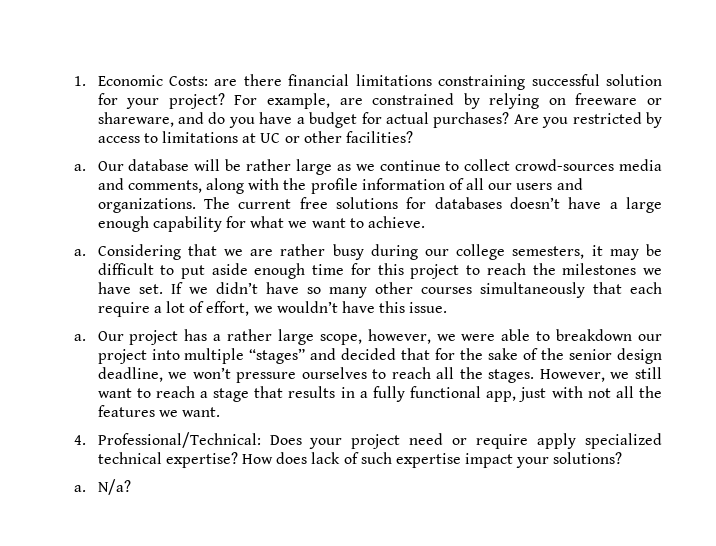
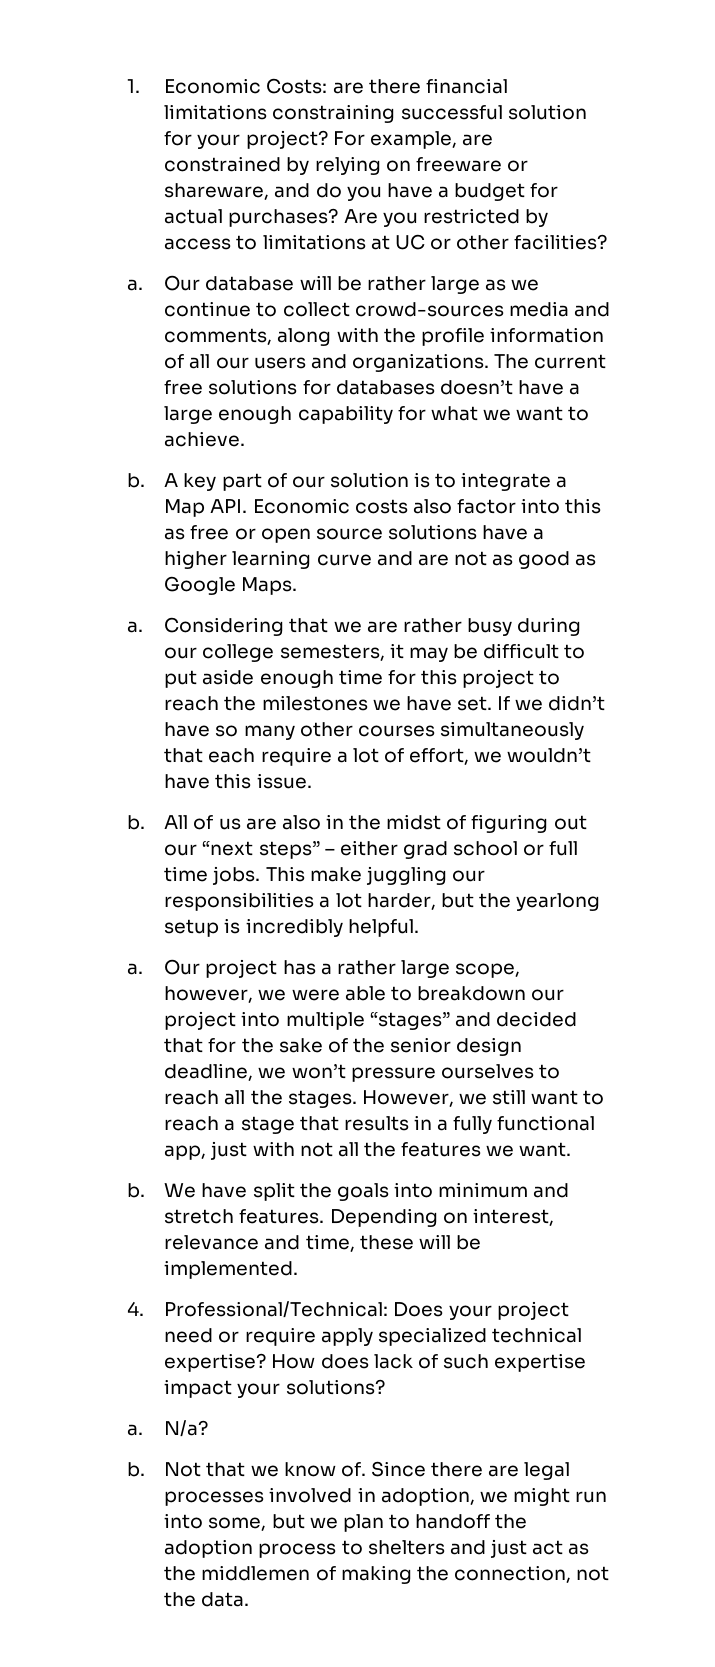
+ b. A key part of our solution is to integrate a Map API. Economic costs also factor into this as free or open source solutions have a higher learning curve and are not as good as Google Maps.
+ b. All of us are also in the midst of figuring out our “next steps” – either grad school or full time jobs. This make juggling our responsibilities a lot harder, but the yearlong setup is incredibly helpful.
+ b. We have split the goals into minimum and stretch features. Depending on interest, relevance and time, these will be implemented.
+ b. Not that we know of. Since there are legal processes involved in adoption, we might run into some, but we plan to handoff the adoption process to shelters and just act as the middlemen of making the connection, not the data.

